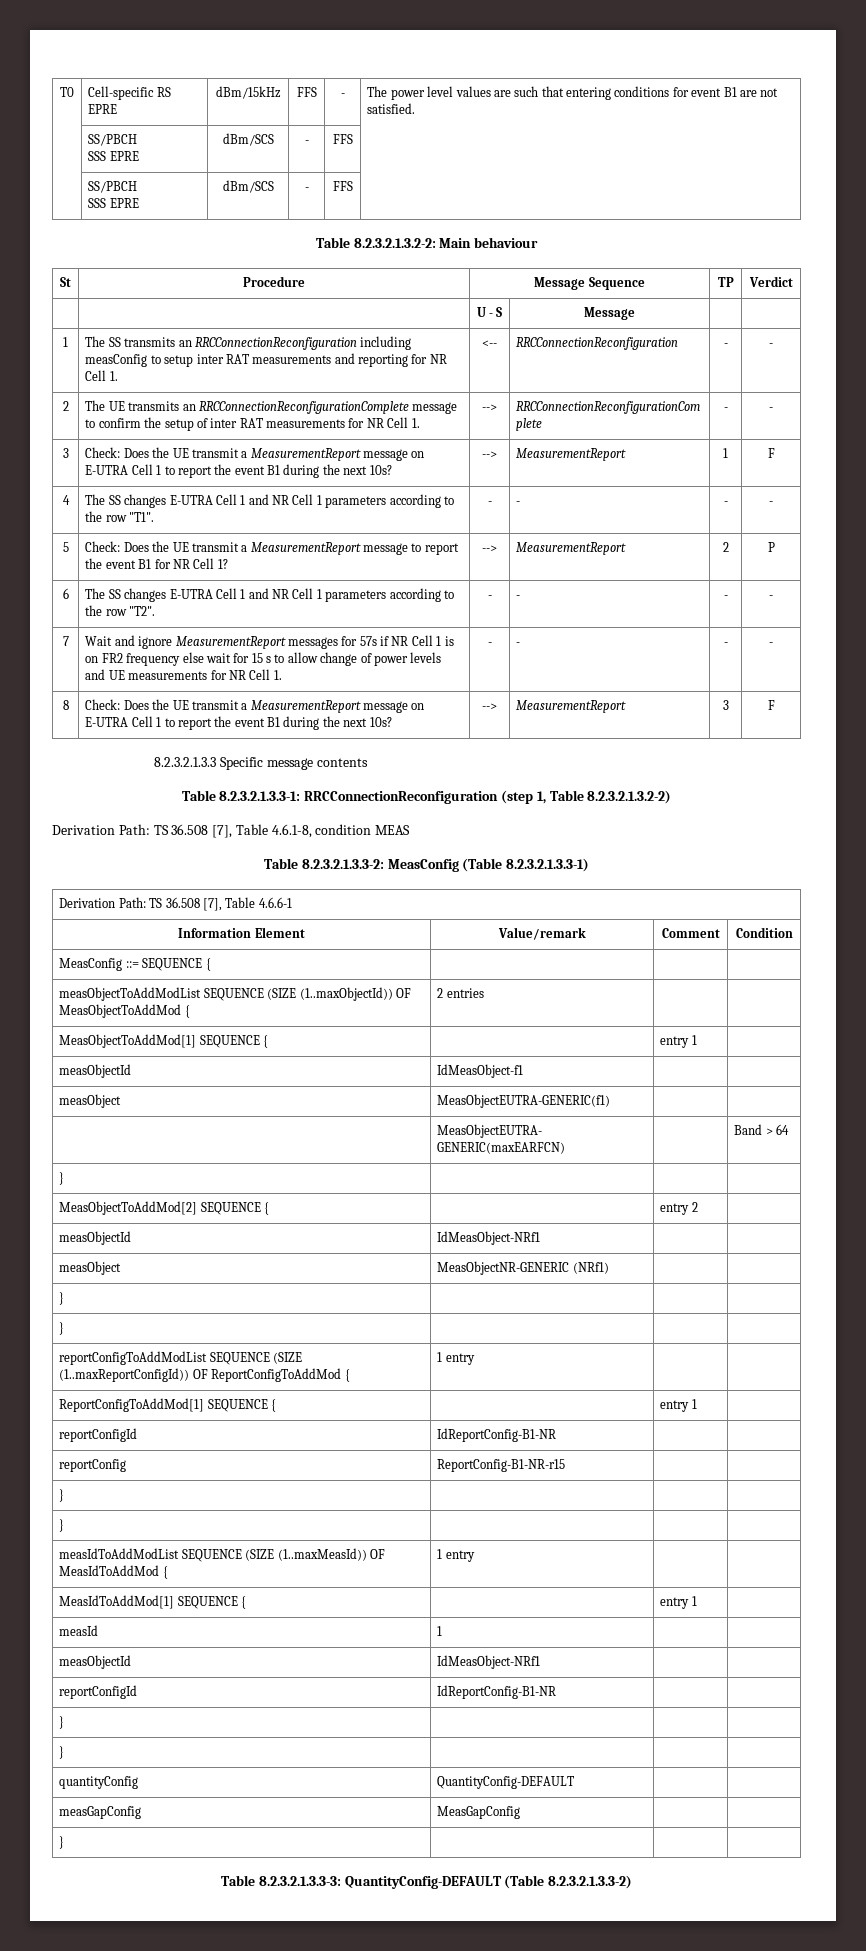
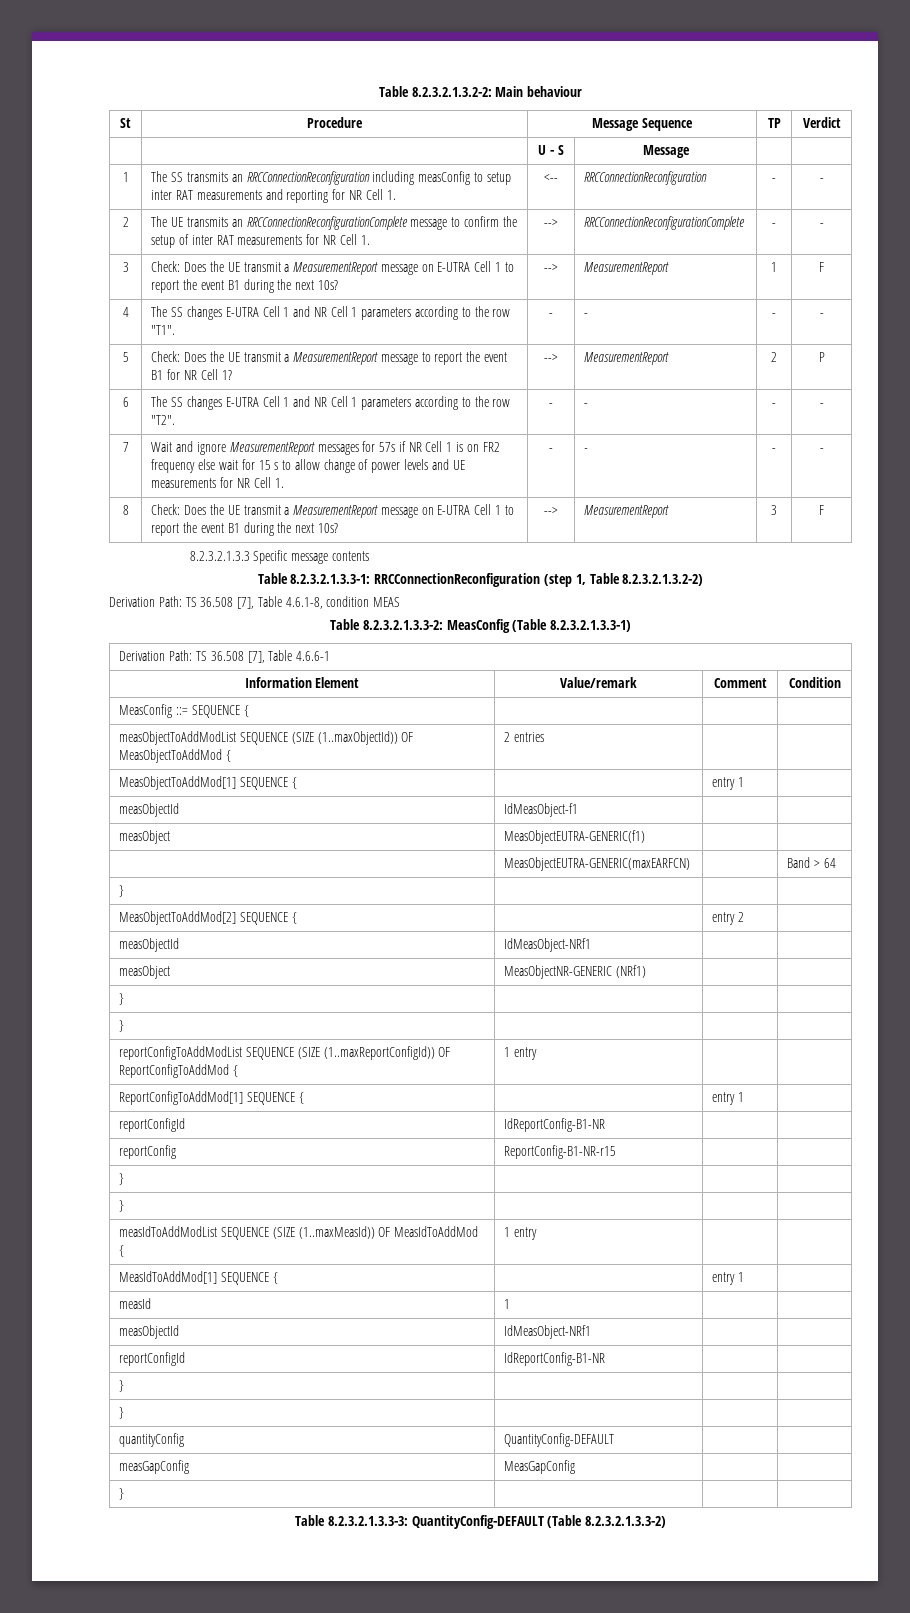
- T0 | Cell-specific RS EPRE | dBm/15kHz | FFS | - | The power level values are such that entering conditions for event B1 are not satisfied.
- | SS/PBCH
- SSS EPRE | dBm/SCS | - | FFS |
- | SS/PBCH
- SSS EPRE | dBm/SCS | - | FFS |

